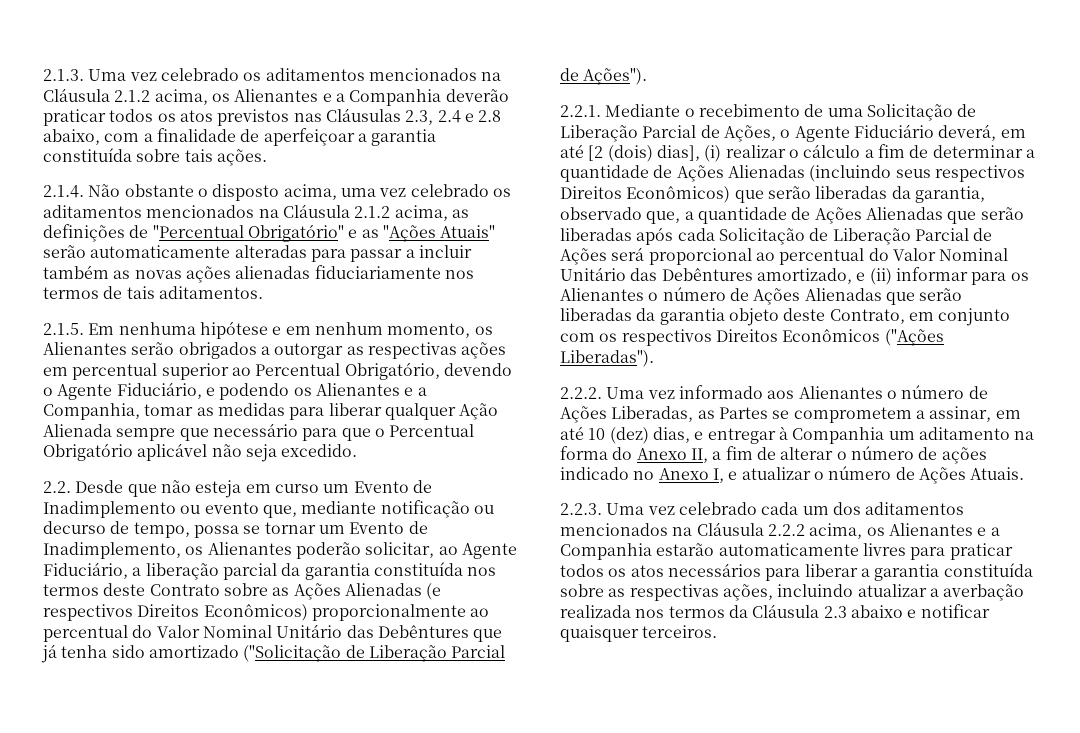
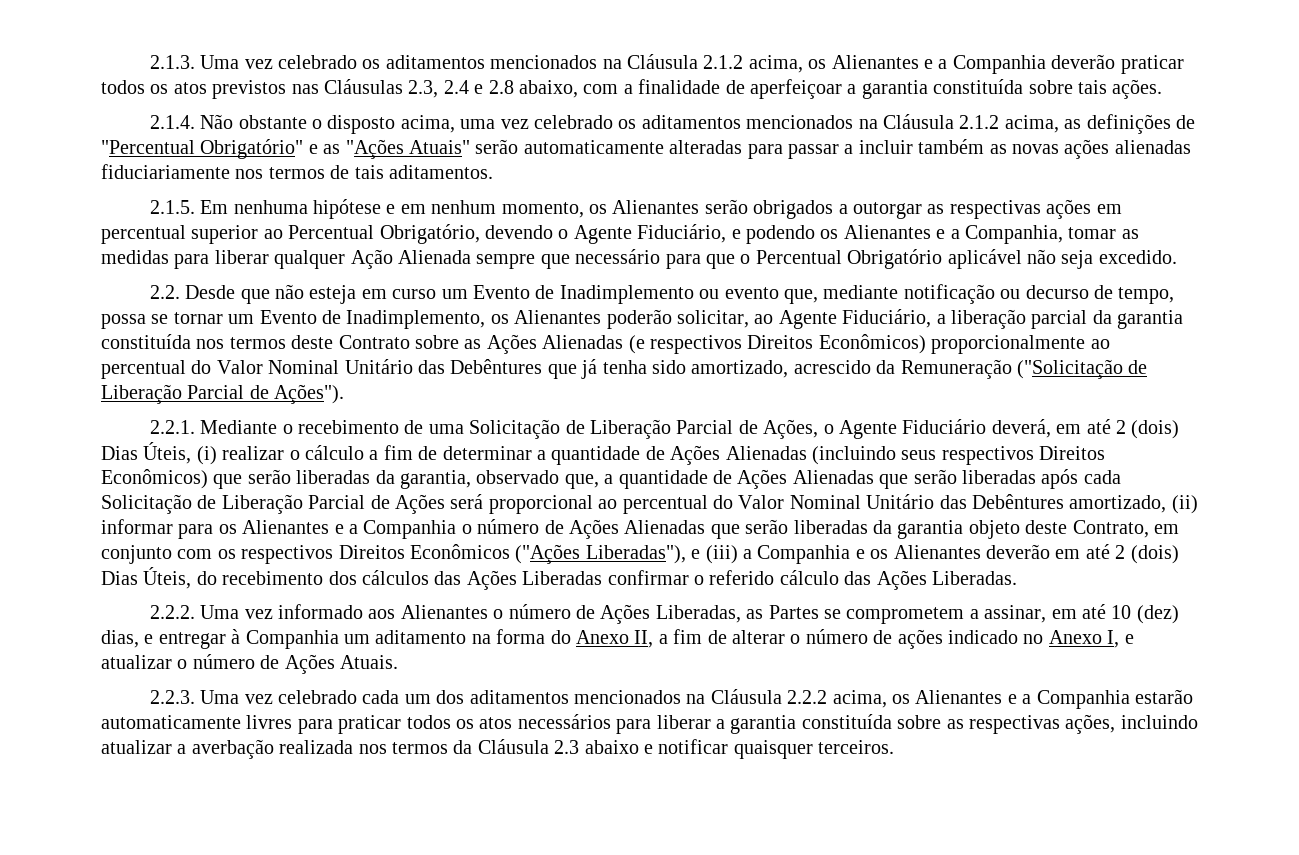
- 2.2. Desde que não esteja em curso um Evento de Inadimplemento ou evento que, mediante notificação ou decurso de tempo, possa se tornar um Evento de Inadimplemento, os Alienantes poderão solicitar, ao Agente Fiduciário, a liberação parcial da garantia constituída nos termos deste Contrato sobre as Ações Alienadas (e respectivos Direitos Econômicos) proporcionalmente ao percentual do Valor Nominal Unitário das Debêntures que já tenha sido amortizado ("Solicitação de Liberação Parcial de Ações").
+ 2.2. Desde que não esteja em curso um Evento de Inadimplemento ou evento que, mediante notificação ou decurso de tempo, possa se tornar um Evento de Inadimplemento, os Alienantes poderão solicitar, ao Agente Fiduciário, a liberação parcial da garantia constituída nos termos deste Contrato sobre as Ações Alienadas (e respectivos Direitos Econômicos) proporcionalmente ao percentual do Valor Nominal Unitário das Debêntures que já tenha sido amortizado, acrescido da Remuneração ("Solicitação de Liberação Parcial de Ações").
- 2.2.1. Mediante o recebimento de uma Solicitação de Liberação Parcial de Ações, o Agente Fiduciário deverá, em até [2 (dois) dias], (i) realizar o cálculo a fim de determinar a quantidade de Ações Alienadas (incluindo seus respectivos Direitos Econômicos) que serão liberadas da garantia, observado que, a quantidade de Ações Alienadas que serão liberadas após cada Solicitação de Liberação Parcial de Ações será proporcional ao percentual do Valor Nominal Unitário das Debêntures amortizado, e (ii) informar para os Alienantes o número de Ações Alienadas que serão liberadas da garantia objeto deste Contrato, em conjunto com os respectivos Direitos Econômicos ("Ações Liberadas").
+ 2.2.1. Mediante o recebimento de uma Solicitação de Liberação Parcial de Ações, o Agente Fiduciário deverá, em até 2 (dois) Dias Úteis, (i) realizar o cálculo a fim de determinar a quantidade de Ações Alienadas (incluindo seus respectivos Direitos Econômicos) que serão liberadas da garantia, observado que, a quantidade de Ações Alienadas que serão liberadas após cada Solicitação de Liberação Parcial de Ações será proporcional ao percentual do Valor Nominal Unitário das Debêntures amortizado, (ii) informar para os Alienantes e a Companhia o número de Ações Alienadas que serão liberadas da garantia objeto deste Contrato, em conjunto com os respectivos Direitos Econômicos ("Ações Liberadas"), e (iii) a Companhia e os Alienantes deverão em até 2 (dois) Dias Úteis, do recebimento dos cálculos das Ações Liberadas confirmar o referido cálculo das Ações Liberadas.

